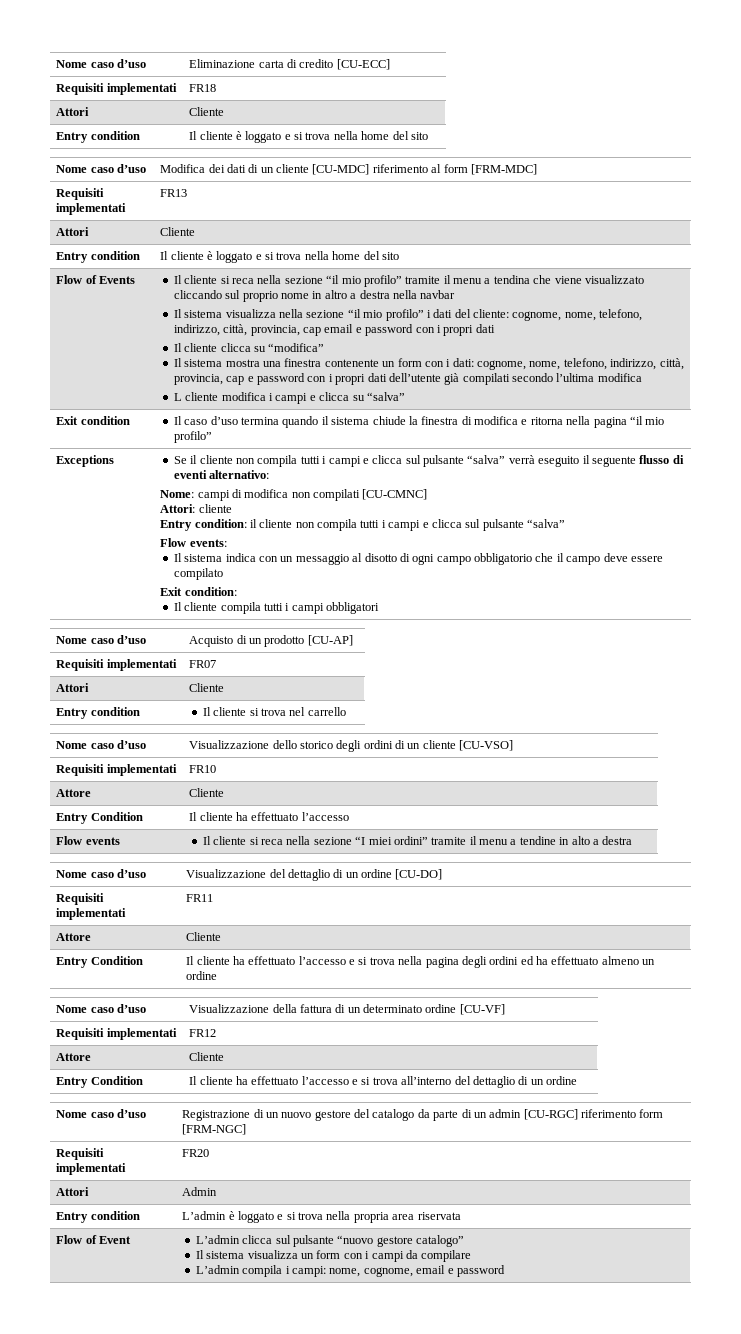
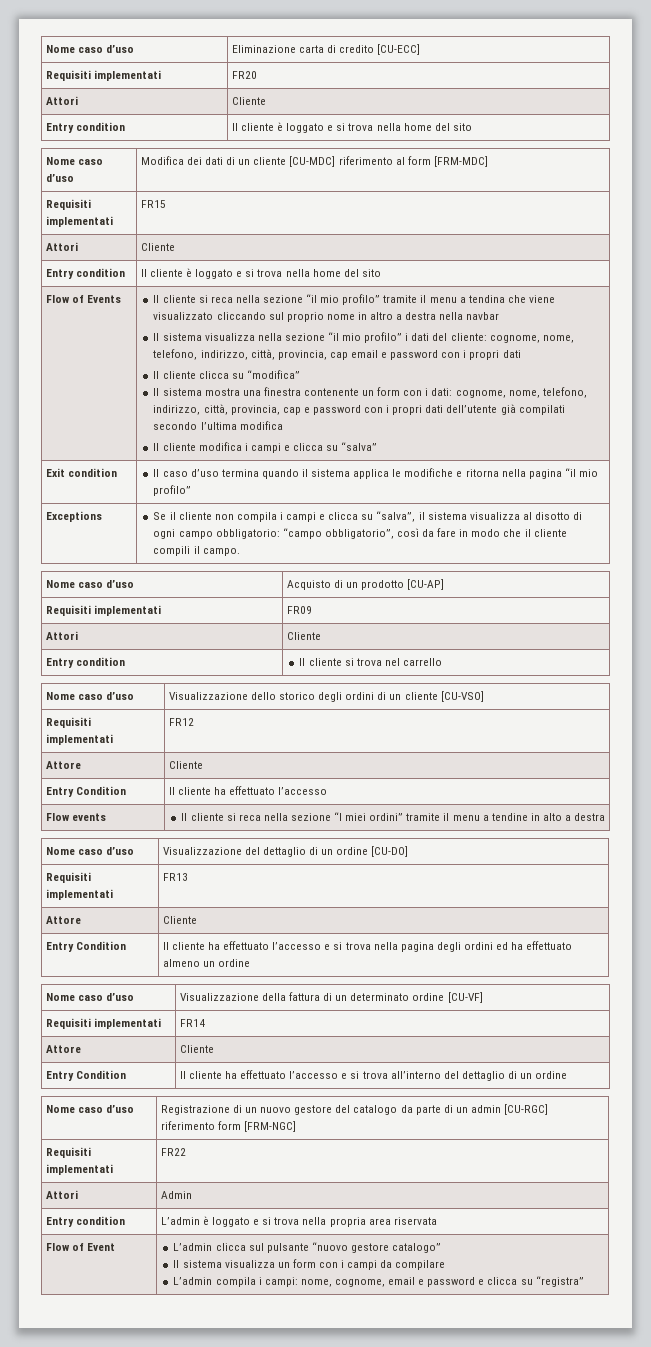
- Requisiti implementati | FR18
+ Requisiti implementati | FR20
- Requisiti implementati | FR13
+ Requisiti implementati | FR15
- L cliente modifica i campi e clicca su “salva”
+ Il cliente modifica i campi e clicca su “salva”
- Exit condition | Il caso d’uso termina quando il sistema chiude la finestra di modifica e ritorna nella pagina “il mio profilo”
+ Exit condition | Il caso d’uso termina quando il sistema applica le modifiche e ritorna nella pagina “il mio profilo”
- Se il cliente non compila tutti i campi e clicca sul pulsante “salva” verrà eseguito il seguente flusso di eventi alternativo:
- Nome: campi di modifica non compilati [CU-CMNC]
- Attori: cliente
- Entry condition: il cliente non compila tutti i campi e clicca sul pulsante “salva”
- Flow events:
- Il sistema indica con un messaggio al disotto di ogni campo obbligatorio che il campo deve essere compilato
- Exit condition:
- Il cliente compila tutti i campi obbligatori
+ Se il cliente non compila i campi e clicca su “salva”, il sistema visualizza al disotto di ogni campo obbligatorio: “campo obbligatorio”, così da fare in modo che il cliente compili il campo.
- Requisiti implementati | FR07
+ Requisiti implementati | FR09
- Requisiti implementati | FR10
+ Requisiti implementati | FR12
- Requisiti implementati | FR11
+ Requisiti implementati | FR13
- Requisiti implementati | FR12
+ Requisiti implementati | FR14
- Requisiti implementati | FR20
+ Requisiti implementati | FR22
  Flow of Event | L’admin clicca sul pulsante “nuovo gestore catalogo”
  Il sistema visualizza un form con i campi da compilare
- L’admin compila i campi: nome, cognome, email e password
+ L’admin compila i campi: nome, cognome, email e password e clicca su “registra”

